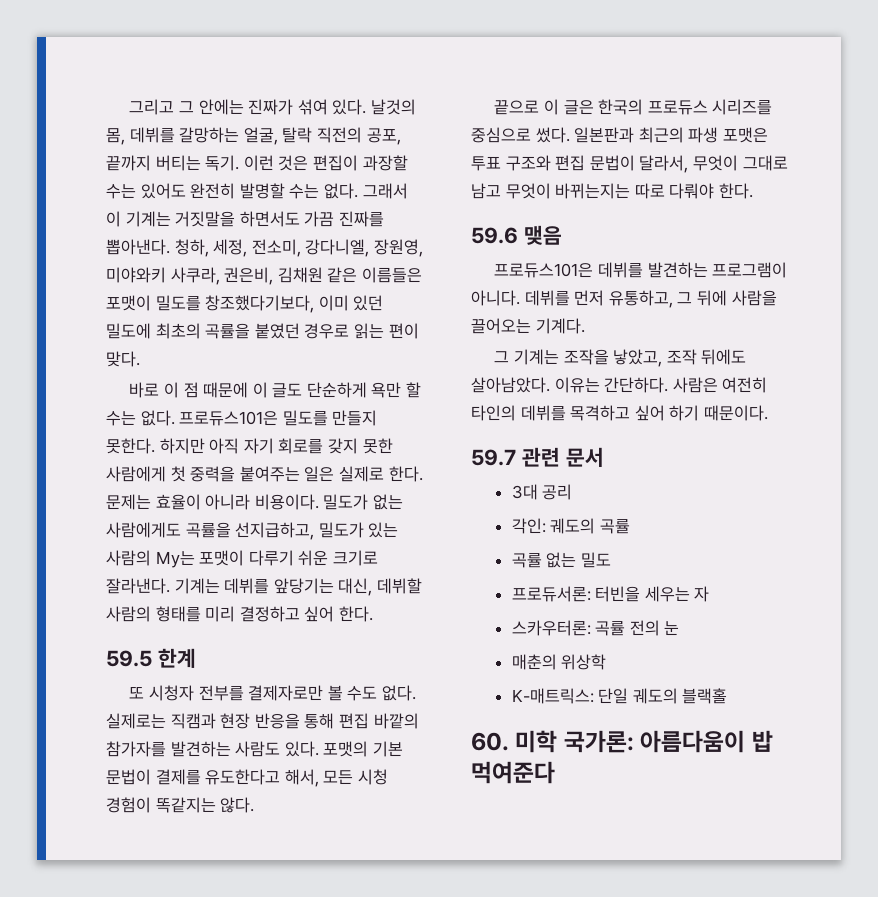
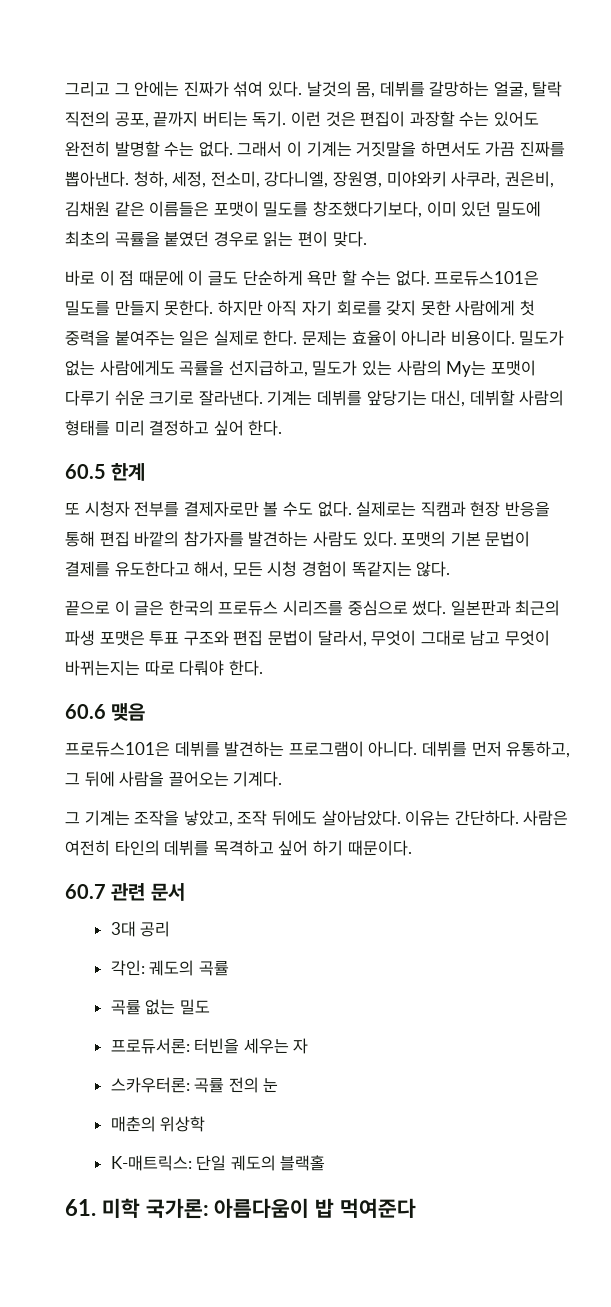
- 59.5 한계
+ 60.5 한계
- 59.6 맺음
+ 60.6 맺음
- 59.7 관련 문서
+ 60.7 관련 문서
- 60. 미학 국가론: 아름다움이 밥 먹여준다
+ 61. 미학 국가론: 아름다움이 밥 먹여준다

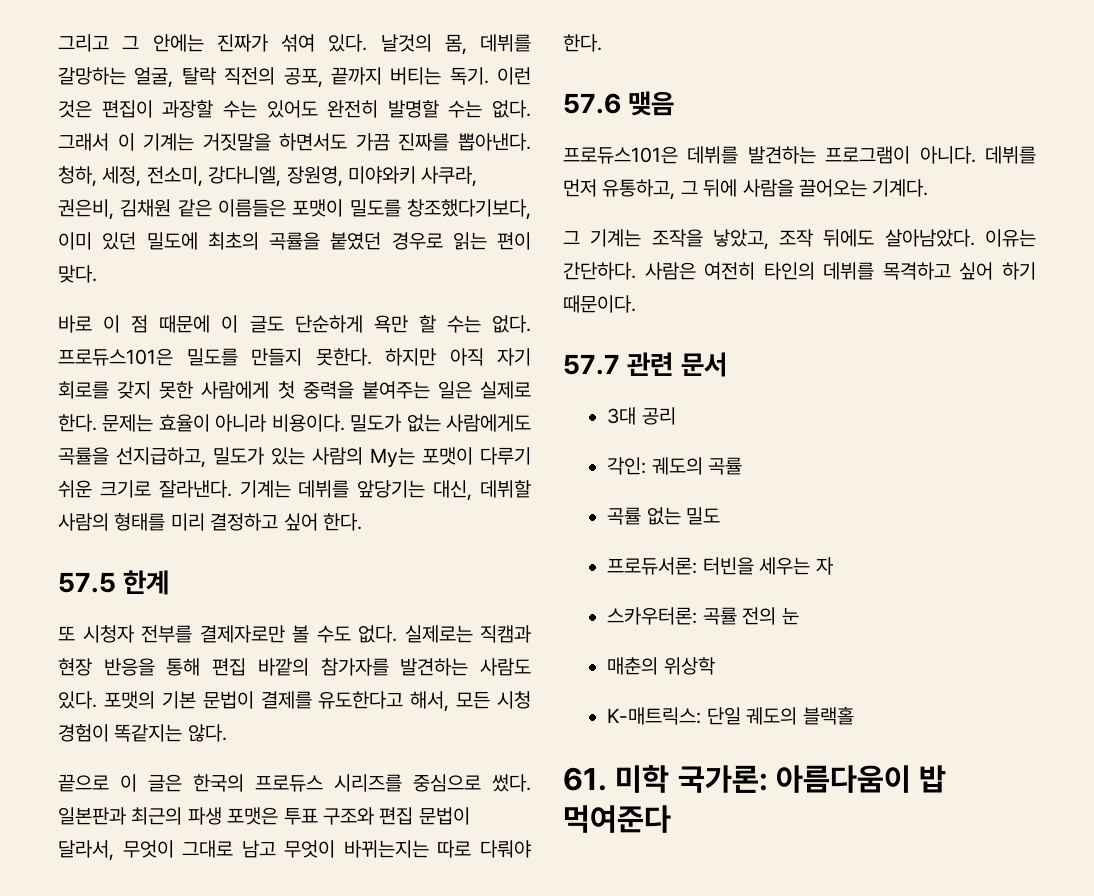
- 60.5 한계
+ 57.5 한계
- 60.6 맺음
+ 57.6 맺음
- 60.7 관련 문서
+ 57.7 관련 문서

